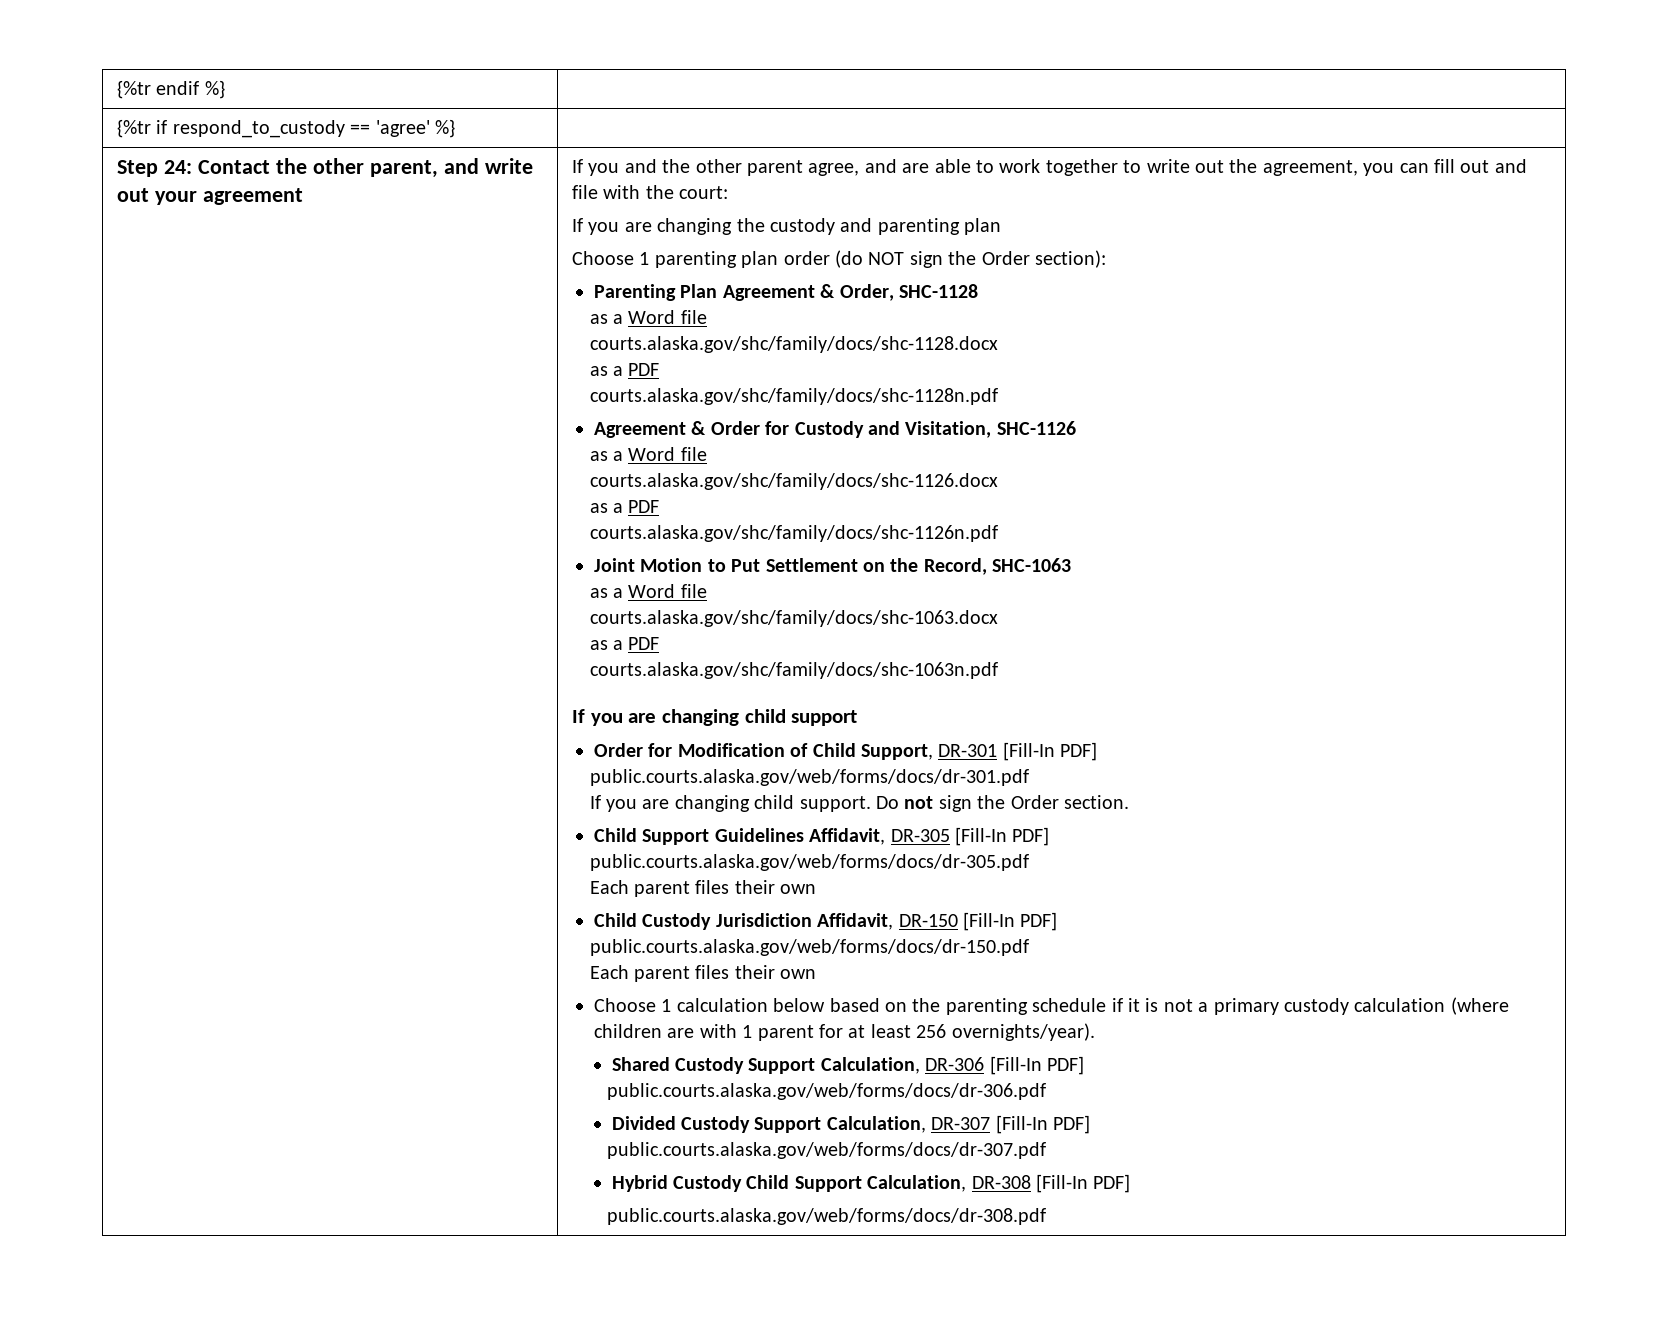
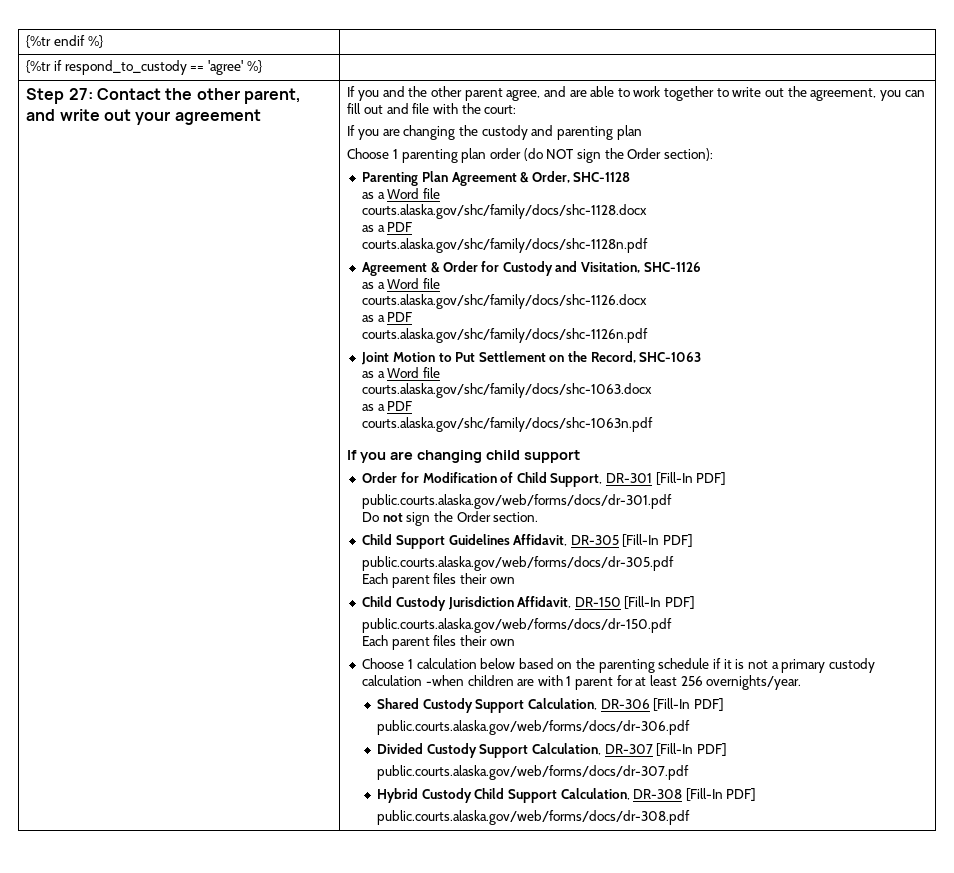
- Step 24: Contact the other parent, and write out your agreement
+ Step 27: Contact the other parent, and write out your agreement
- If you are changing child support.
- Choose 1 calculation below based on the parenting schedule if it is not a primary custody calculation (where children are with 1 parent for at least 256 overnights/year).
+ Choose 1 calculation below based on the parenting schedule if it is not a primary custody calculation -when children are with 1 parent for at least 256 overnights/year.

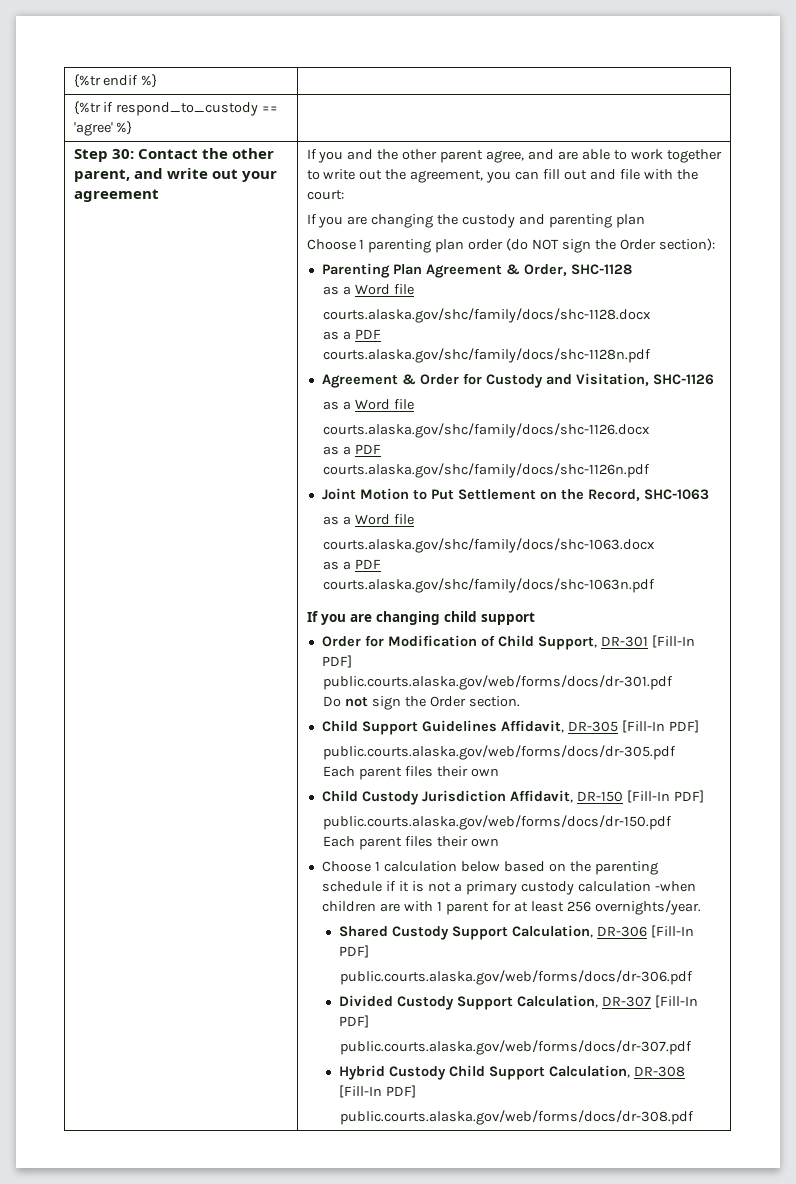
- Step 27: Contact the other parent, and write out your agreement
+ Step 30: Contact the other parent, and write out your agreement

